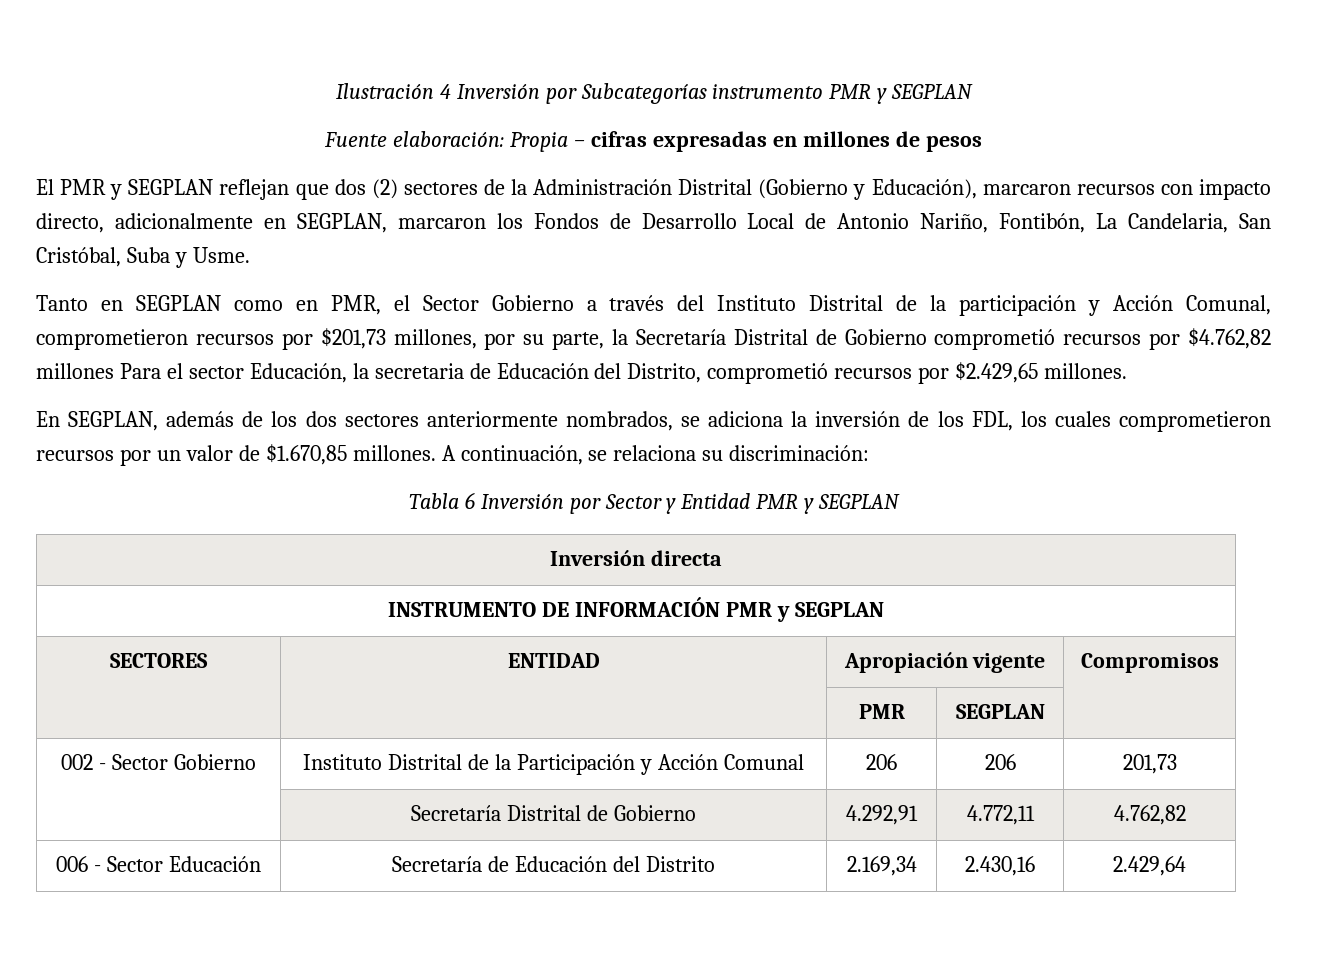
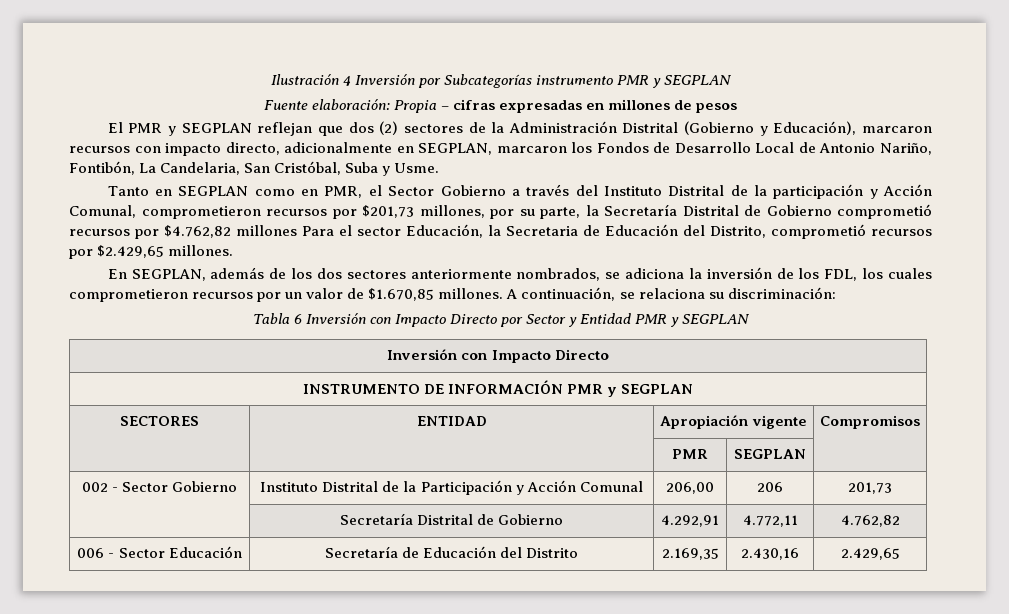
- Tanto en SEGPLAN como en PMR, el Sector Gobierno a través del Instituto Distrital de la participación y Acción Comunal, comprometieron recursos por $201,73 millones, por su parte, la Secretaría Distrital de Gobierno comprometió recursos por $4.762,82 millones Para el sector Educación, la secretaria de Educación del Distrito, comprometió recursos por $2.429,65 millones.
+ Tanto en SEGPLAN como en PMR, el Sector Gobierno a través del Instituto Distrital de la participación y Acción Comunal, comprometieron recursos por $201,73 millones, por su parte, la Secretaría Distrital de Gobierno comprometió recursos por $4.762,82 millones Para el sector Educación, la Secretaria de Educación del Distrito, comprometió recursos por $2.429,65 millones.
- Tabla 6 Inversión por Sector y Entidad PMR y SEGPLAN
- Inversión directa
+ Tabla 6 Inversión con Impacto Directo por Sector y Entidad PMR y SEGPLAN
+ Inversión con Impacto Directo
- 002 - Sector Gobierno | Instituto Distrital de la Participación y Acción Comunal | 206 | 206 | 201,73
+ 002 - Sector Gobierno | Instituto Distrital de la Participación y Acción Comunal | 206,00 | 206 | 201,73
- 006 - Sector Educación | Secretaría de Educación del Distrito | 2.169,34 | 2.430,16 | 2.429,64
+ 006 - Sector Educación | Secretaría de Educación del Distrito | 2.169,35 | 2.430,16 | 2.429,65

